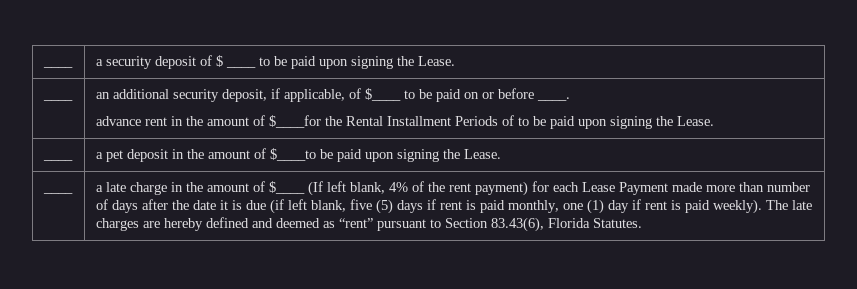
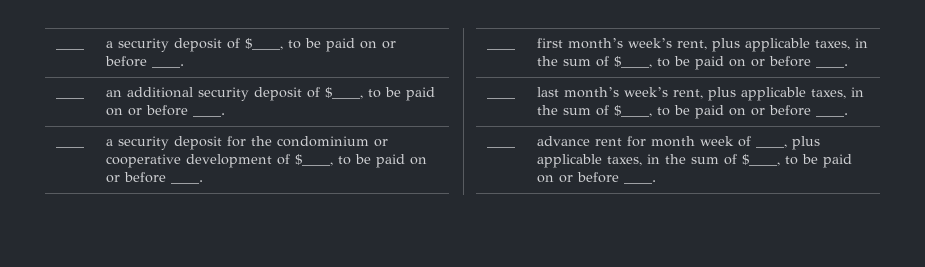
- ____ | a security deposit of $ ____ to be paid upon signing the Lease.
- ____ | an additional security deposit, if applicable, of $____ to be paid on or before ____.
- advance rent in the amount of $____for the Rental Installment Periods of to be paid upon signing the Lease.
- ____ | a pet deposit in the amount of $____to be paid upon signing the Lease.
- ____ | a late charge in the amount of $____ (If left blank, 4% of the rent payment) for each Lease Payment made more than number of days after the date it is due (if left blank, five (5) days if rent is paid monthly, one (1) day if rent is paid weekly). The late charges are hereby defined and deemed as “rent” pursuant to Section 83.43(6), Florida Statutes.
+ ____ | a security deposit of $____, to be paid on or before ____.
+ ____ | an additional security deposit of $____, to be paid on or before ____.
+ ____ | a security deposit for the condominium or cooperative development of $____, to be paid on or before ____.
+ ____ | first month’s week’s rent, plus applicable taxes, in the sum of $____, to be paid on or before ____.
+ ____ | last month’s week’s rent, plus applicable taxes, in the sum of $____, to be paid on or before ____.
+ ____ | advance rent for month week of ____, plus applicable taxes, in the sum of $____, to be paid on or before ____.

